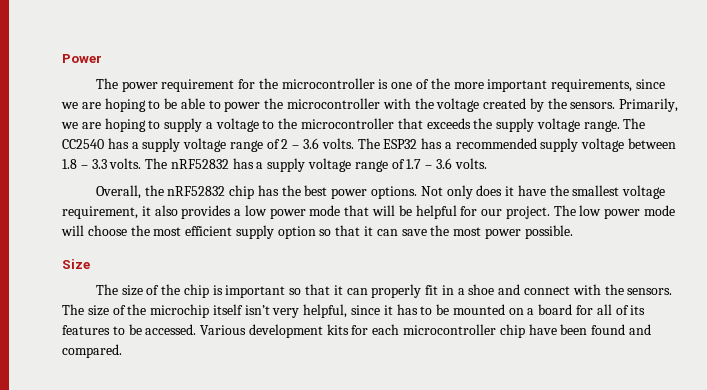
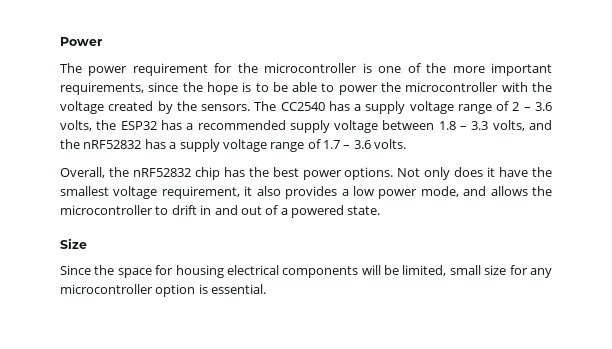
- The power requirement for the microcontroller is one of the more important requirements, since we are hoping to be able to power the microcontroller with the voltage created by the sensors.
+ The power requirement for the microcontroller is one of the more important requirements, since the hope is to be able to power the microcontroller with the voltage created by the sensors.
- Primarily, we are hoping to supply a voltage to the microcontroller that exceeds the supply voltage range.
- The CC2540 has a supply voltage range of 2 – 3.6 volts. The ESP32 has a recommended supply voltage between 1.8 – 3.3 volts. The nRF52832 has a supply voltage range of 1.7 – 3.6 volts.
+ The CC2540 has a supply voltage range of 2 – 3.6 volts, the ESP32 has a recommended supply voltage between 1.8 – 3.3 volts, and the nRF52832 has a supply voltage range of 1.7 – 3.6 volts.
- Not only does it have the smallest voltage requirement, it also provides a low power mode that will be helpful for our project. The low power mode will choose the most efficient supply option so that it can save the most power possible.
+ Not only does it have the smallest voltage requirement, it also provides a low power mode, and allows the microcontroller to drift in and out of a powered state.
  Size
- The size of the chip is important so that it can properly fit in a shoe and connect with the sensors. The size of the microchip itself isn’t very helpful, since it has to be mounted on a board for all of its features to be accessed. Various development kits for each microcontroller chip have been found and compared.
+ Since the space for housing electrical components will be limited, small size for any microcontroller option is essential.

